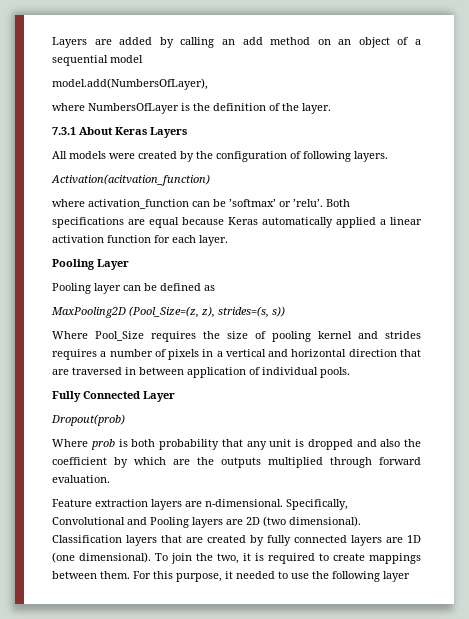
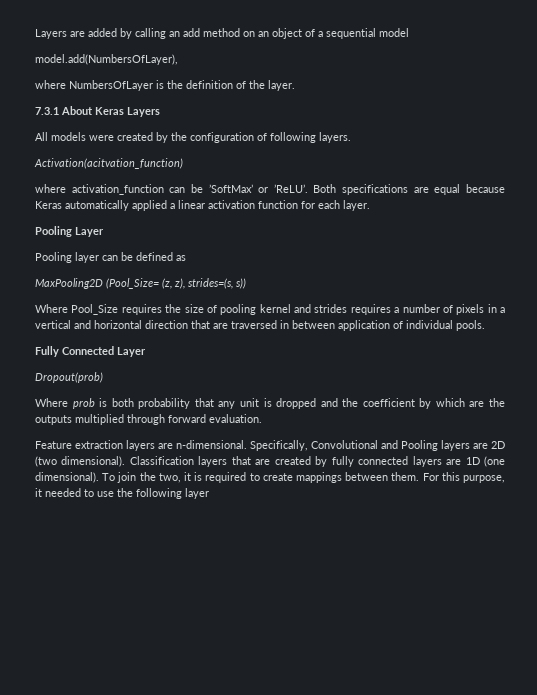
- where activation_function can be ’softmax’ or ’relu’.
+ where activation_function can be ’SoftMax’ or ’ReLU’.
- MaxPooling2D (Pool_Size=(z, z), strides=(s, s))
+ MaxPooling2D (Pool_Size= (z, z), strides=(s, s))
- Where prob is both probability that any unit is dropped and also the coefficient by which are the outputs multiplied through forward evaluation.
+ Where prob is both probability that any unit is dropped and the coefficient by which are the outputs multiplied through forward evaluation.

